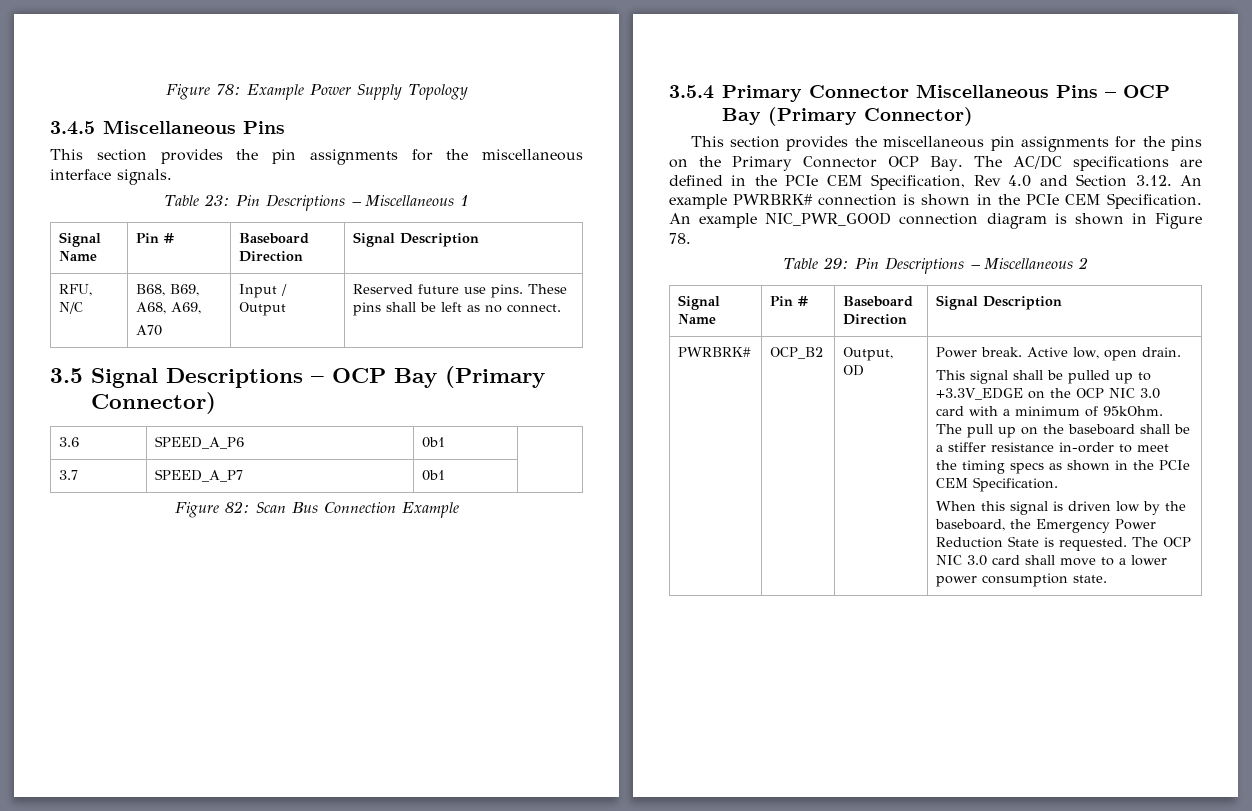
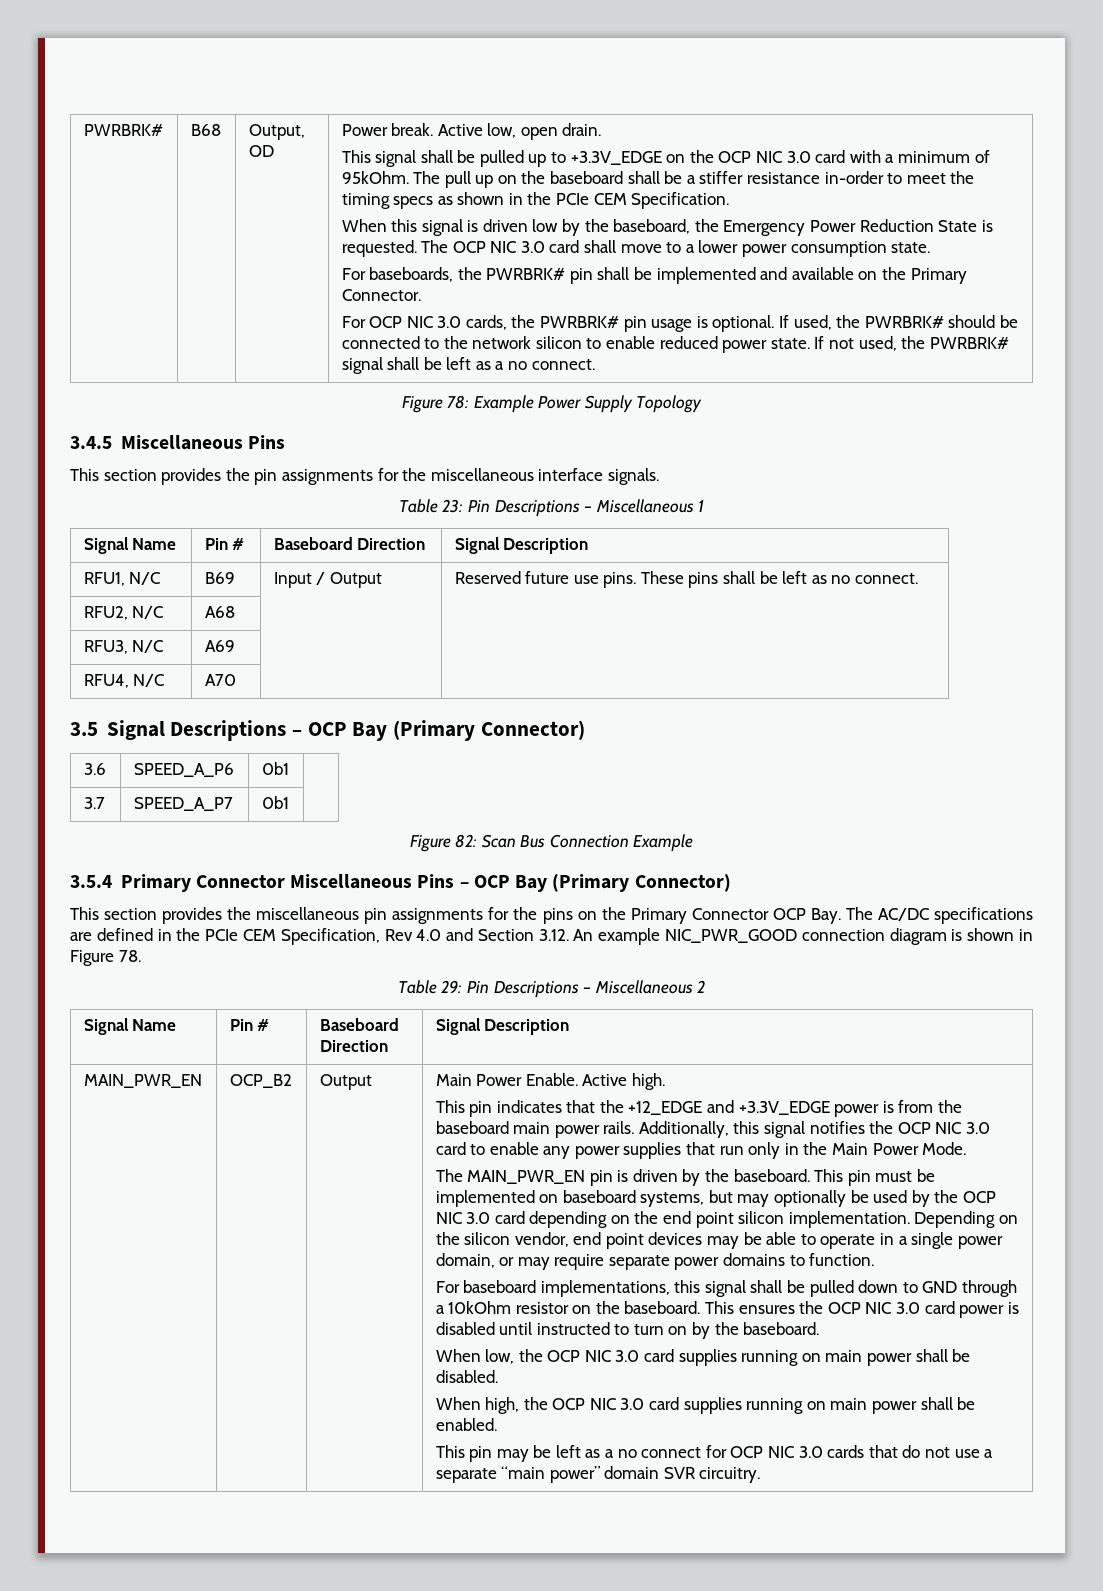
- Figure 78: Example Power Supply Topology
- 3.4.5 Miscellaneous Pins
- This section provides the pin assignments for the miscellaneous interface signals.
- Table 23: Pin Descriptions – Miscellaneous 1
- Signal Name | Pin # | Baseboard Direction | Signal Description
- RFU, N/C | B68, B69, A68, A69,
- A70 | Input / Output | Reserved future use pins. These pins shall be left as no connect.
- 3.5 Signal Descriptions – OCP Bay (Primary Connector)
- 3.6 | SPEED_A_P6 | 0b1 |
- 3.7 | SPEED_A_P7 | 0b1 |
- Figure 82: Scan Bus Connection Example
- 3.5.4 Primary Connector Miscellaneous Pins – OCP Bay (Primary Connector)
- This section provides the miscellaneous pin assignments for the pins on the Primary Connector OCP Bay. The AC/DC specifications are defined in the PCIe CEM Specification, Rev 4.0 and Section 3.12. An example PWRBRK# connection is shown in the PCIe CEM Specification. An example NIC_PWR_GOOD connection diagram is shown in Figure 78.
- Table 29: Pin Descriptions – Miscellaneous 2
- Signal Name | Pin # | Baseboard Direction | Signal Description
- OCP_B2
+ B68
+ For baseboards, the PWRBRK# pin shall be implemented and available on the Primary Connector.
+ For OCP NIC 3.0 cards, the PWRBRK# pin usage is optional. If used, the PWRBRK# should be connected to the network silicon to enable reduced power state. If not used, the PWRBRK# signal shall be left as a no connect.
+ Figure 78: Example Power Supply Topology
+ 3.4.5 Miscellaneous Pins
+ This section provides the pin assignments for the miscellaneous interface signals.
+ Table 23: Pin Descriptions – Miscellaneous 1
+ Signal Name | Pin # | Baseboard Direction | Signal Description
+ RFU1, N/C | B69 | Input / Output | Reserved future use pins. These pins shall be left as no connect.
+ RFU2, N/C | A68 | |
+ RFU3, N/C | A69 | |
+ RFU4, N/C | A70 | |
+ 3.5 Signal Descriptions – OCP Bay (Primary Connector)
+ 3.6 | SPEED_A_P6 | 0b1 |
+ 3.7 | SPEED_A_P7 | 0b1 |
+ Figure 82: Scan Bus Connection Example
+ 3.5.4 Primary Connector Miscellaneous Pins – OCP Bay (Primary Connector)
+ This section provides the miscellaneous pin assignments for the pins on the Primary Connector OCP Bay. The AC/DC specifications are defined in the PCIe CEM Specification, Rev 4.0 and Section 3.12. An example NIC_PWR_GOOD connection diagram is shown in Figure 78.
+ Table 29: Pin Descriptions – Miscellaneous 2
+ Signal Name | Pin # | Baseboard Direction | Signal Description
+ MAIN_PWR_EN | OCP_B2 | Output | Main Power Enable. Active high.
+ This pin indicates that the +12_EDGE and +3.3V_EDGE power is from the baseboard main power rails. Additionally, this signal notifies the OCP NIC 3.0 card to enable any power supplies that run only in the Main Power Mode.
+ The MAIN_PWR_EN pin is driven by the baseboard. This pin must be implemented on baseboard systems, but may optionally be used by the OCP NIC 3.0 card depending on the end point silicon implementation. Depending on the silicon vendor, end point devices may be able to operate in a single power domain, or may require separate power domains to function.
+ For baseboard implementations, this signal shall be pulled down to GND through a 10kOhm resistor on the baseboard. This ensures the OCP NIC 3.0 card power is disabled until instructed to turn on by the baseboard.
+ When low, the OCP NIC 3.0 card supplies running on main power shall be disabled.
+ When high, the OCP NIC 3.0 card supplies running on main power shall be enabled.
+ This pin may be left as a no connect for OCP NIC 3.0 cards that do not use a separate “main power” domain SVR circuitry.

